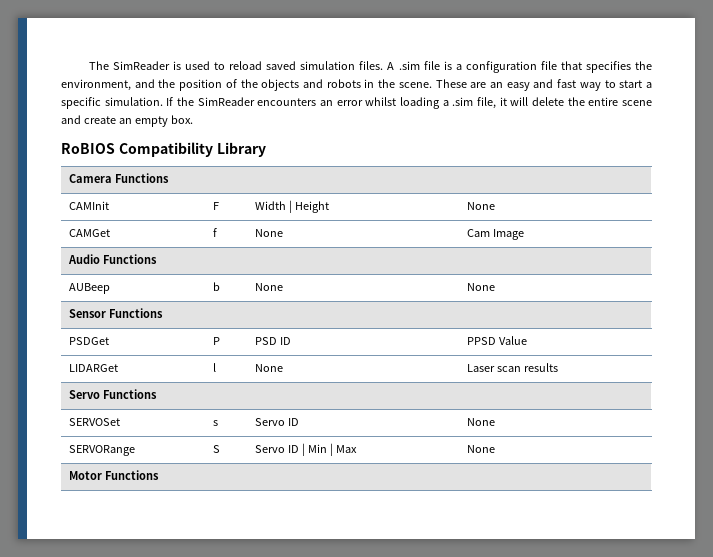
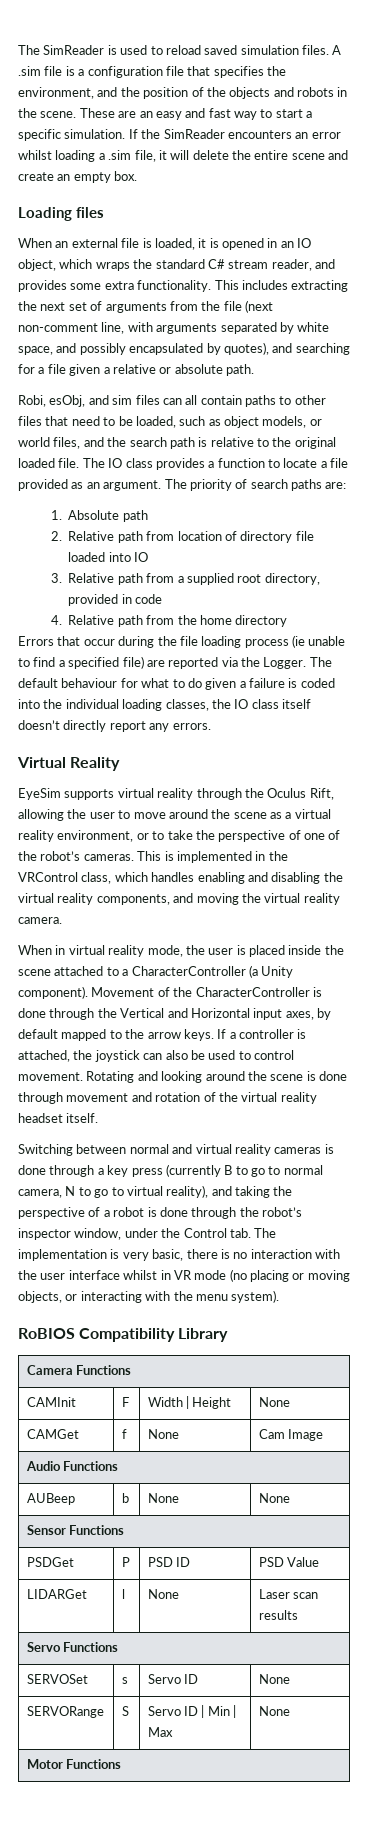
+ Loading files
+ When an external file is loaded, it is opened in an IO object, which wraps the standard C# stream reader, and provides some extra functionality. This includes extracting the next set of arguments from the file (next non-comment line, with arguments separated by white space, and possibly encapsulated by quotes), and searching for a file given a relative or absolute path.
+ Robi, esObj, and sim files can all contain paths to other files that need to be loaded, such as object models, or world files, and the search path is relative to the original loaded file. The IO class provides a function to locate a file provided as an argument. The priority of search paths are:
+ 1. Absolute path
+ 2. Relative path from location of directory file loaded into IO
+ 3. Relative path from a supplied root directory, provided in code
+ 4. Relative path from the home directory
+ Errors that occur during the file loading process (ie unable to find a specified file) are reported via the Logger. The default behaviour for what to do given a failure is coded into the individual loading classes, the IO class itself doesn’t directly report any errors.
+ Virtual Reality
+ EyeSim supports virtual reality through the Oculus Rift, allowing the user to move around the scene as a virtual reality environment, or to take the perspective of one of the robot’s cameras. This is implemented in the VRControl class, which handles enabling and disabling the virtual reality components, and moving the virtual reality camera.
+ When in virtual reality mode, the user is placed inside the scene attached to a CharacterController (a Unity component). Movement of the CharacterController is done through the Vertical and Horizontal input axes, by default mapped to the arrow keys. If a controller is attached, the joystick can also be used to control movement. Rotating and looking around the scene is done through movement and rotation of the virtual reality headset itself.
+ Switching between normal and virtual reality cameras is done through a key press (currently B to go to normal camera, N to go to virtual reality), and taking the perspective of a robot is done through the robot’s inspector window, under the Control tab. The implementation is very basic, there is no interaction with the user interface whilst in VR mode (no placing or moving objects, or interacting with the menu system).
- PSDGet | P | PSD ID | PPSD Value
+ PSDGet | P | PSD ID | PSD Value

